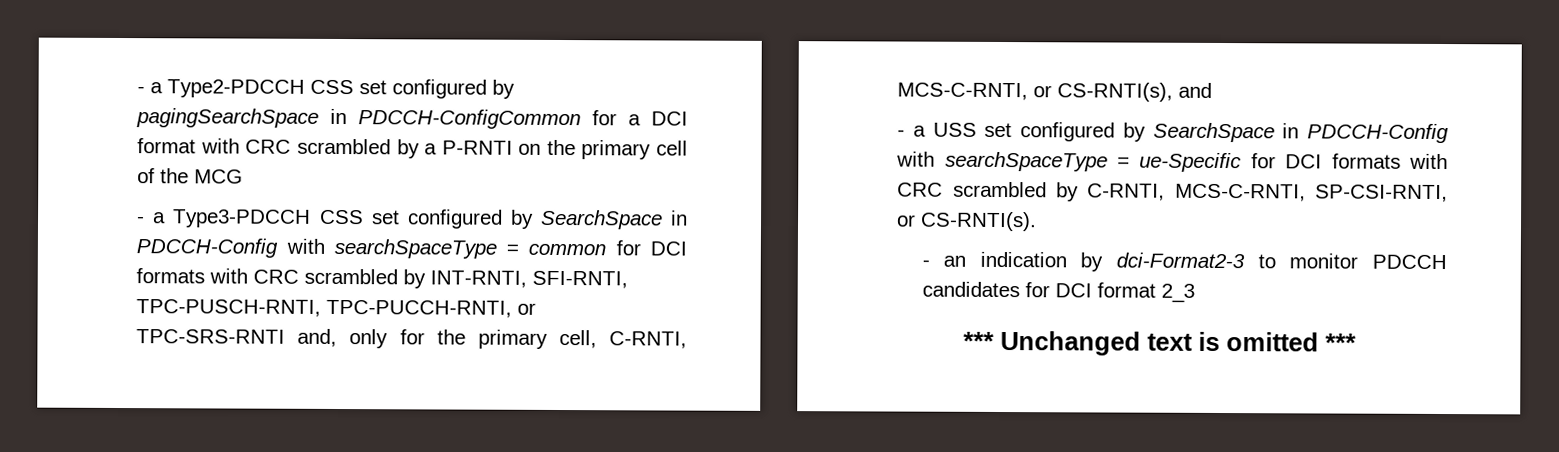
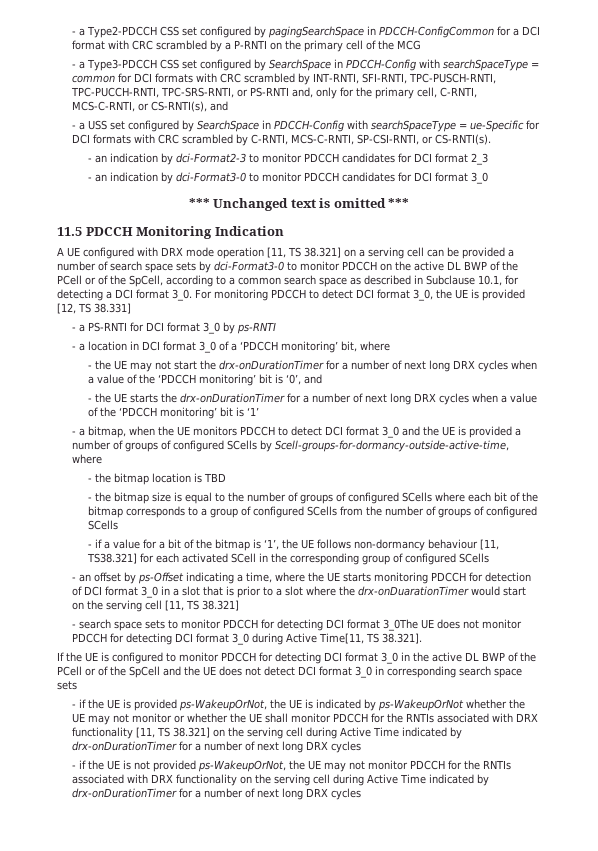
- - a Type3-PDCCH CSS set configured by SearchSpace in PDCCH-Config with searchSpaceType = common for DCI formats with CRC scrambled by INT-RNTI, SFI-RNTI, TPC-PUSCH-RNTI, TPC-PUCCH-RNTI, or TPC-SRS-RNTI and, only for the primary cell, C-RNTI, MCS-C-RNTI, or CS-RNTI(s), and
+ - a Type3-PDCCH CSS set configured by SearchSpace in PDCCH-Config with searchSpaceType = common for DCI formats with CRC scrambled by INT-RNTI, SFI-RNTI, TPC-PUSCH-RNTI, TPC-PUCCH-RNTI, TPC-SRS-RNTI, or PS-RNTI and, only for the primary cell, C-RNTI, MCS-C-RNTI, or CS-RNTI(s), and
+ - an indication by dci-Format3-0 to monitor PDCCH candidates for DCI format 3_0
+ 11.5 PDCCH Monitoring Indication
+ A UE configured with DRX mode operation [11, TS 38.321] on a serving cell can be provided a number of search space sets by dci-Format3-0 to monitor PDCCH on the active DL BWP of the PCell or of the SpCell, according to a common search space as described in Subclause 10.1, for detecting a DCI format 3_0. For monitoring PDCCH to detect DCI format 3_0, the UE is provided [12, TS 38.331]
+ - a PS-RNTI for DCI format 3_0 by ps-RNTI
+ - a location in DCI format 3_0 of a ‘PDCCH monitoring’ bit, where
+ - the UE may not start the drx-onDurationTimer for a number of next long DRX cycles when a value of the ‘PDCCH monitoring’ bit is ‘0’, and
+ - the UE starts the drx-onDurationTimer for a number of next long DRX cycles when a value of the ‘PDCCH monitoring’ bit is ‘1’
+ - a bitmap, when the UE monitors PDCCH to detect DCI format 3_0 and the UE is provided a number of groups of configured SCells by Scell-groups-for-dormancy-outside-active-time, where
+ - the bitmap location is TBD
+ - the bitmap size is equal to the number of groups of configured SCells where each bit of the bitmap corresponds to a group of configured SCells from the number of groups of configured SCells
+ - if a value for a bit of the bitmap is ‘1’, the UE follows non-dormancy behaviour [11, TS38.321] for each activated SCell in the corresponding group of configured SCells
+ - an offset by ps-Offset indicating a time, where the UE starts monitoring PDCCH for detection of DCI format 3_0 in a slot that is prior to a slot where the drx-onDuarationTimer would start on the serving cell [11, TS 38.321]
+ - search space sets to monitor PDCCH for detecting DCI format 3_0The UE does not monitor PDCCH for detecting DCI format 3_0 during Active Time[11, TS 38.321].
+ If the UE is configured to monitor PDCCH for detecting DCI format 3_0 in the active DL BWP of the PCell or of the SpCell and the UE does not detect DCI format 3_0 in corresponding search space sets
+ - if the UE is provided ps-WakeupOrNot, the UE is indicated by ps-WakeupOrNot whether the UE may not monitor or whether the UE shall monitor PDCCH for the RNTIs associated with DRX functionality [11, TS 38.321] on the serving cell during Active Time indicated by drx-onDurationTimer for a number of next long DRX cycles
+ - if the UE is not provided ps-WakeupOrNot, the UE may not monitor PDCCH for the RNTIs associated with DRX functionality on the serving cell during Active Time indicated by drx-onDurationTimer for a number of next long DRX cycles

